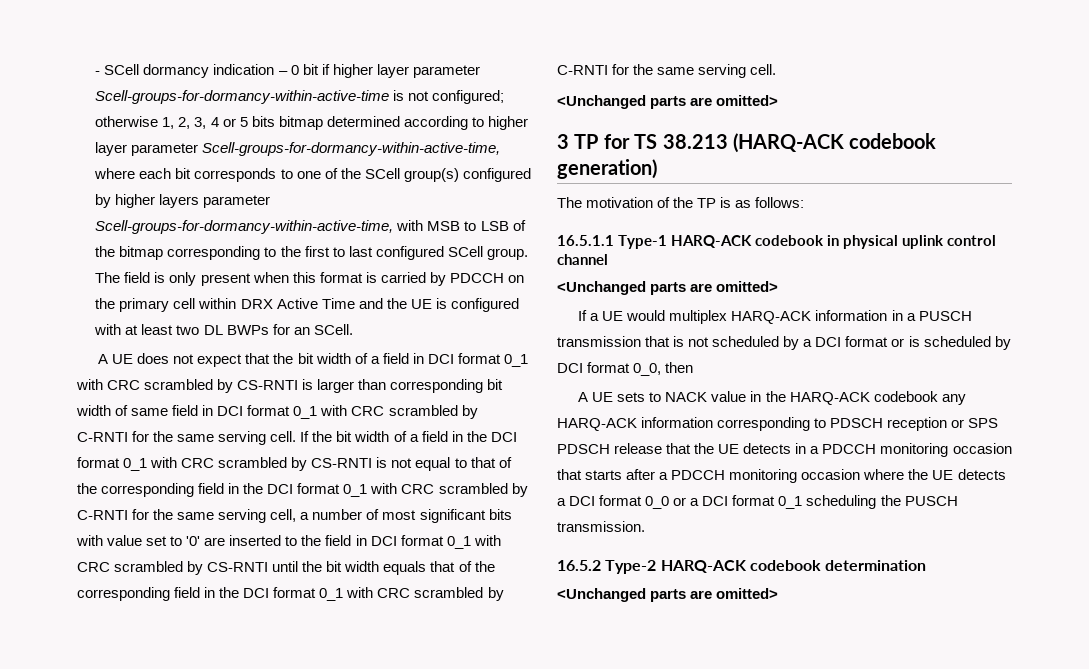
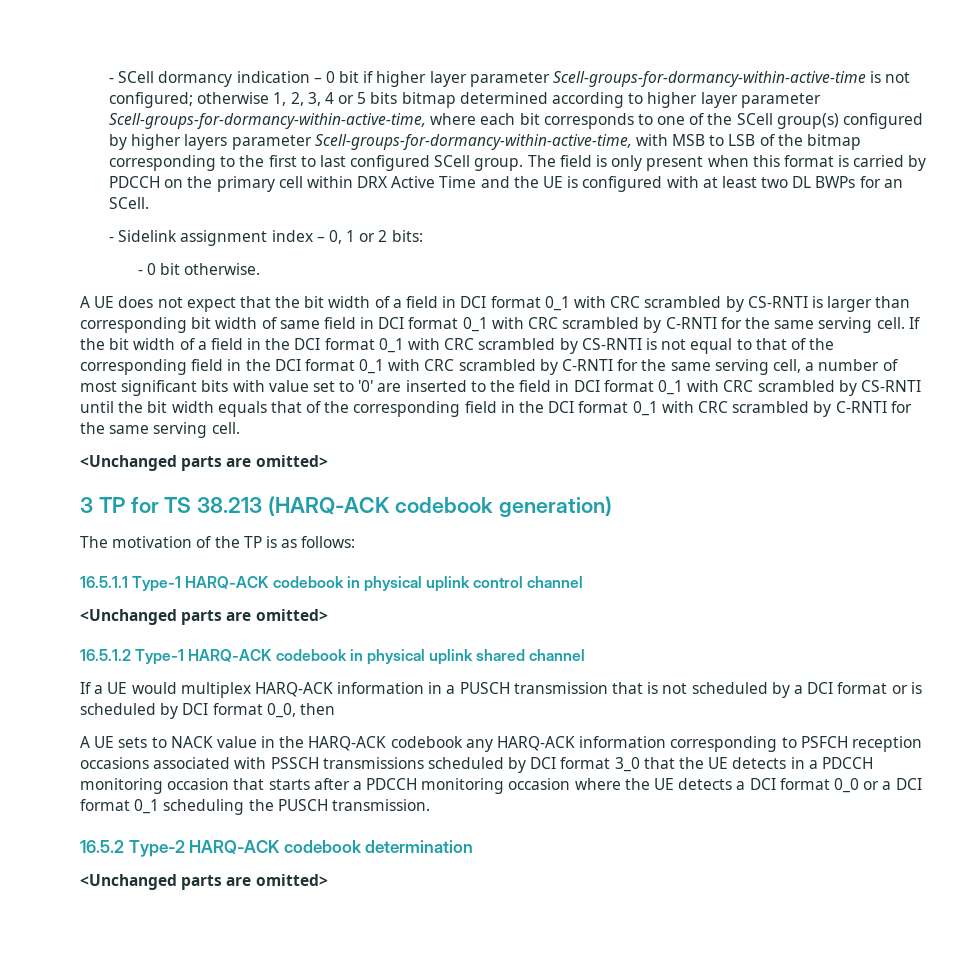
+ - Sidelink assignment index – 0, 1 or 2 bits:
+ - 0 bit otherwise.
+ 16.5.1.2 Type-1 HARQ-ACK codebook in physical uplink shared channel
- A UE sets to NACK value in the HARQ-ACK codebook any HARQ-ACK information corresponding to PDSCH reception or SPS PDSCH release that the UE detects in a PDCCH monitoring occasion that starts after a PDCCH monitoring occasion where the UE detects a DCI format 0_0 or a DCI format 0_1 scheduling the PUSCH transmission.
+ A UE sets to NACK value in the HARQ-ACK codebook any HARQ-ACK information corresponding to PSFCH reception occasions associated with PSSCH transmissions scheduled by DCI format 3_0 that the UE detects in a PDCCH monitoring occasion that starts after a PDCCH monitoring occasion where the UE detects a DCI format 0_0 or a DCI format 0_1 scheduling the PUSCH transmission.

